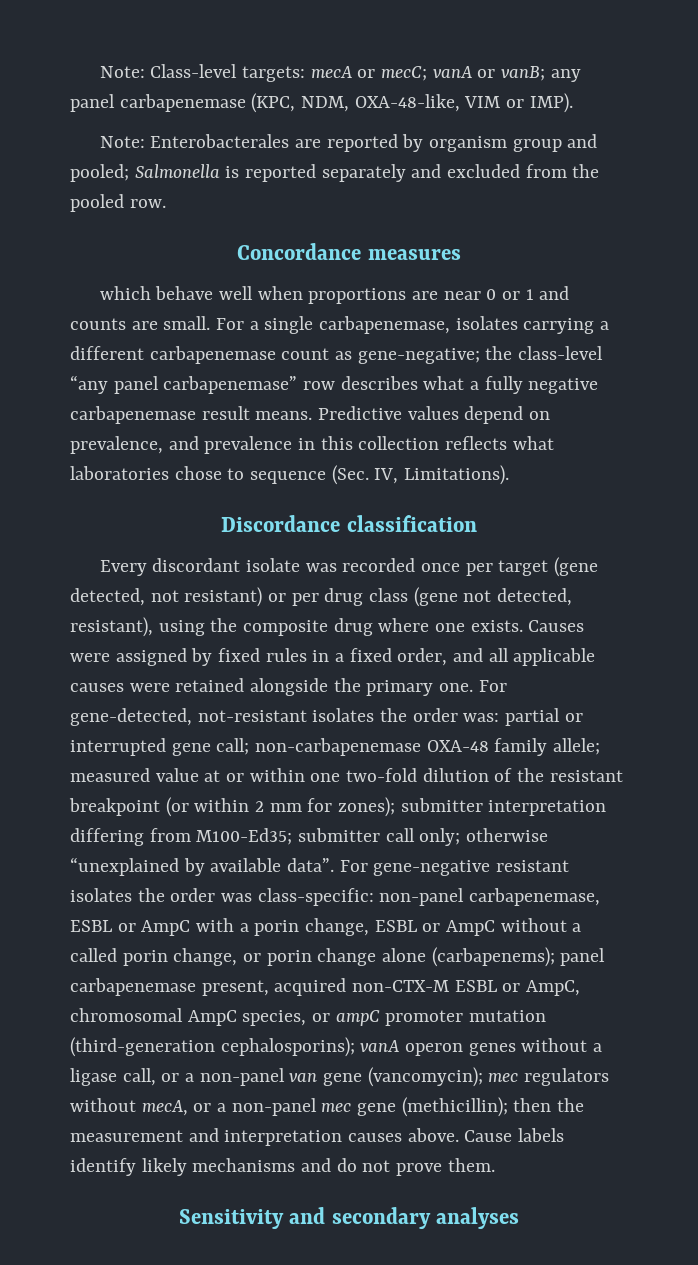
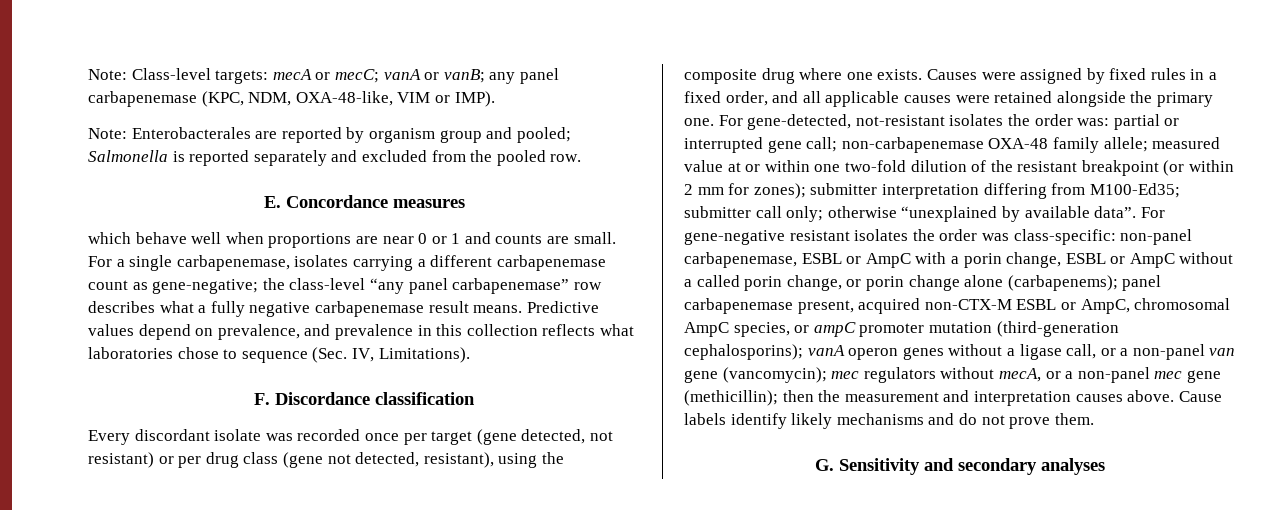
- Concordance measures
+ E. Concordance measures
- Discordance classification
+ F. Discordance classification
- Sensitivity and secondary analyses
+ G. Sensitivity and secondary analyses

